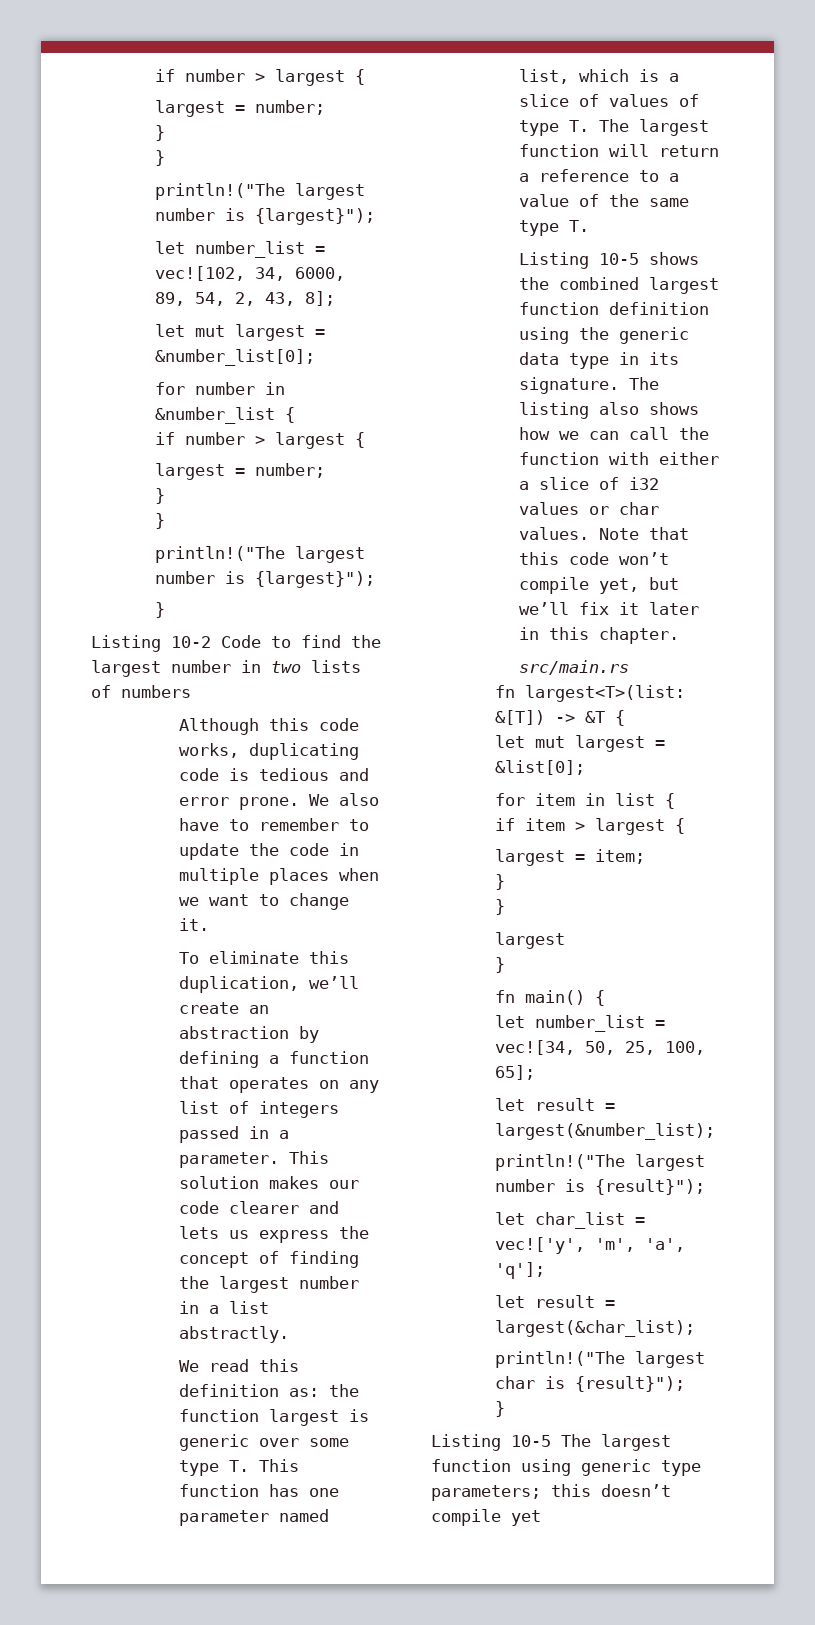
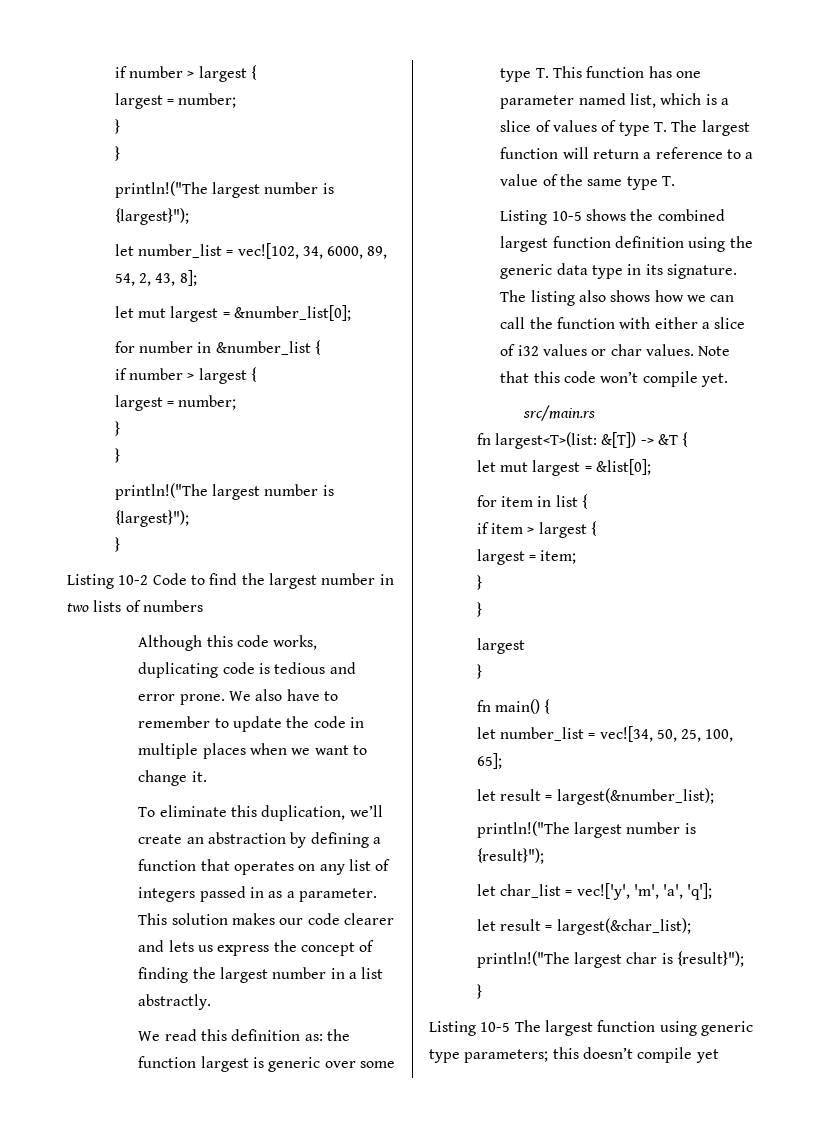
- To eliminate this duplication, we’ll create an abstraction by defining a function that operates on any list of integers passed in a parameter.
+ To eliminate this duplication, we’ll create an abstraction by defining a function that operates on any list of integers passed in as a parameter.
- Note that this code won’t compile yet, but we’ll fix it later in this chapter.
+ Note that this code won’t compile yet.

